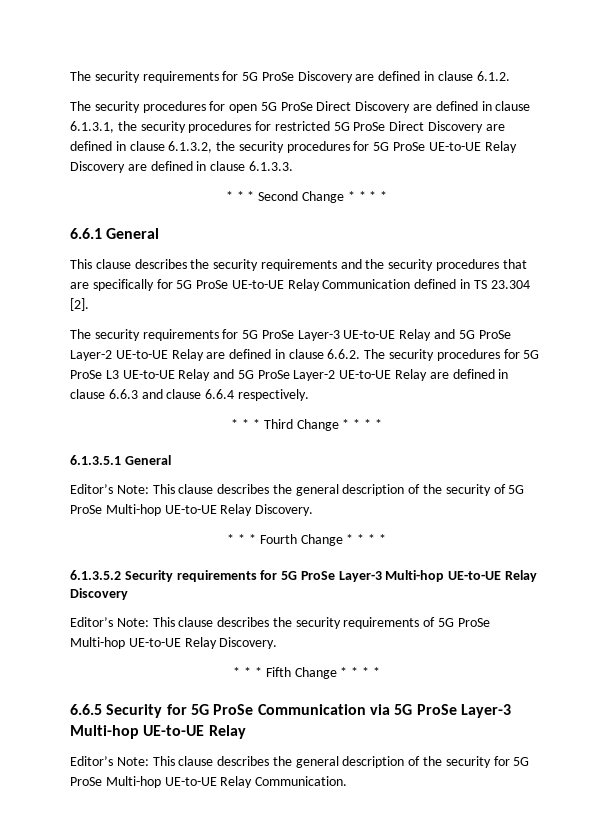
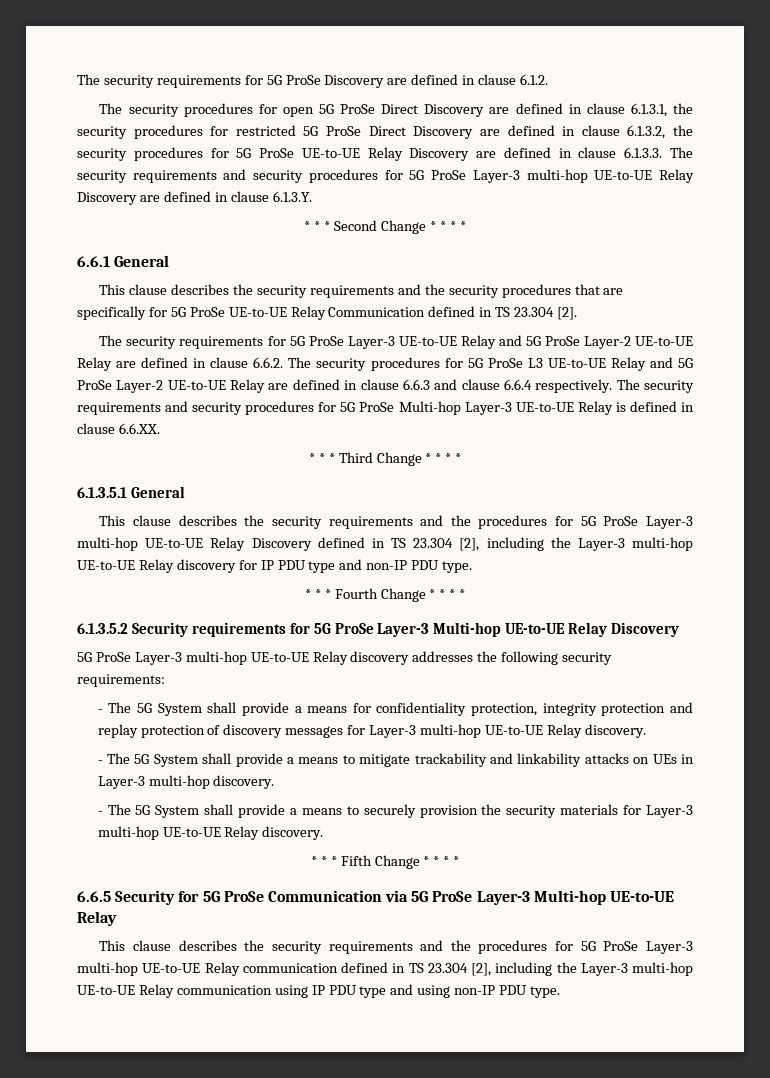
- The security procedures for open 5G ProSe Direct Discovery are defined in clause 6.1.3.1, the security procedures for restricted 5G ProSe Direct Discovery are defined in clause 6.1.3.2, the security procedures for 5G ProSe UE-to-UE Relay Discovery are defined in clause 6.1.3.3.
+ The security procedures for open 5G ProSe Direct Discovery are defined in clause 6.1.3.1, the security procedures for restricted 5G ProSe Direct Discovery are defined in clause 6.1.3.2, the security procedures for 5G ProSe UE-to-UE Relay Discovery are defined in clause 6.1.3.3. The security requirements and security procedures for 5G ProSe Layer-3 multi-hop UE-to-UE Relay Discovery are defined in clause 6.1.3.Y.
+ The security requirements and security procedures for 5G ProSe Multi-hop Layer-3 UE-to-UE Relay is defined in clause 6.6.XX.
- Editor’s Note: This clause describes the general description of the security of 5G ProSe Multi-hop UE-to-UE Relay Discovery.
+ This clause describes the security requirements and the procedures for 5G ProSe Layer-3 multi-hop UE-to-UE Relay Discovery defined in TS 23.304 [2], including the Layer-3 multi-hop UE-to-UE Relay discovery for IP PDU type and non-IP PDU type.
- Editor’s Note: This clause describes the security requirements of 5G ProSe Multi-hop UE-to-UE Relay Discovery.
+ 5G ProSe Layer-3 multi-hop UE-to-UE Relay discovery addresses the following security requirements:
+ - The 5G System shall provide a means for confidentiality protection, integrity protection and replay protection of discovery messages for Layer-3 multi-hop UE-to-UE Relay discovery.
+ - The 5G System shall provide a means to mitigate trackability and linkability attacks on UEs in Layer-3 multi-hop discovery.
+ - The 5G System shall provide a means to securely provision the security materials for Layer-3 multi-hop UE-to-UE Relay discovery.
- Editor’s Note: This clause describes the general description of the security for 5G ProSe Multi-hop UE-to-UE Relay Communication.
+ This clause describes the security requirements and the procedures for 5G ProSe Layer-3 multi-hop UE-to-UE Relay communication defined in TS 23.304 [2], including the Layer-3 multi-hop UE-to-UE Relay communication using IP PDU type and using non-IP PDU type.

